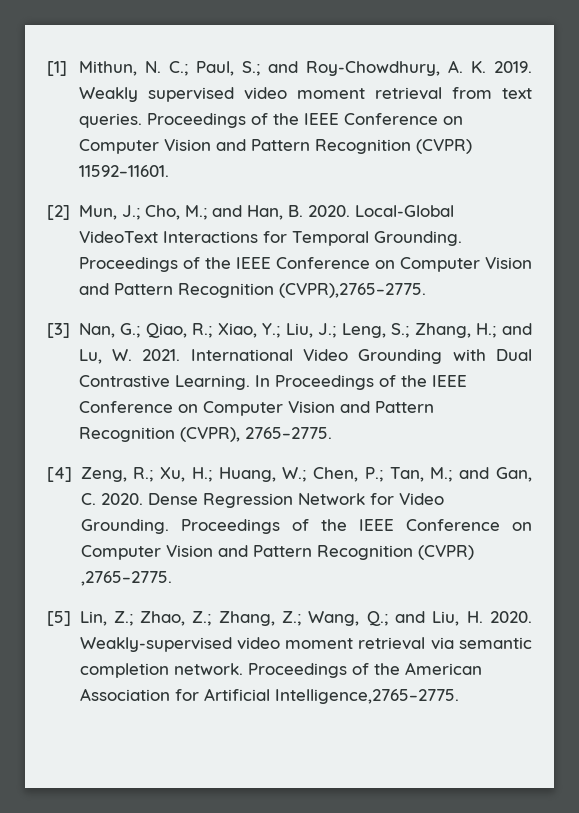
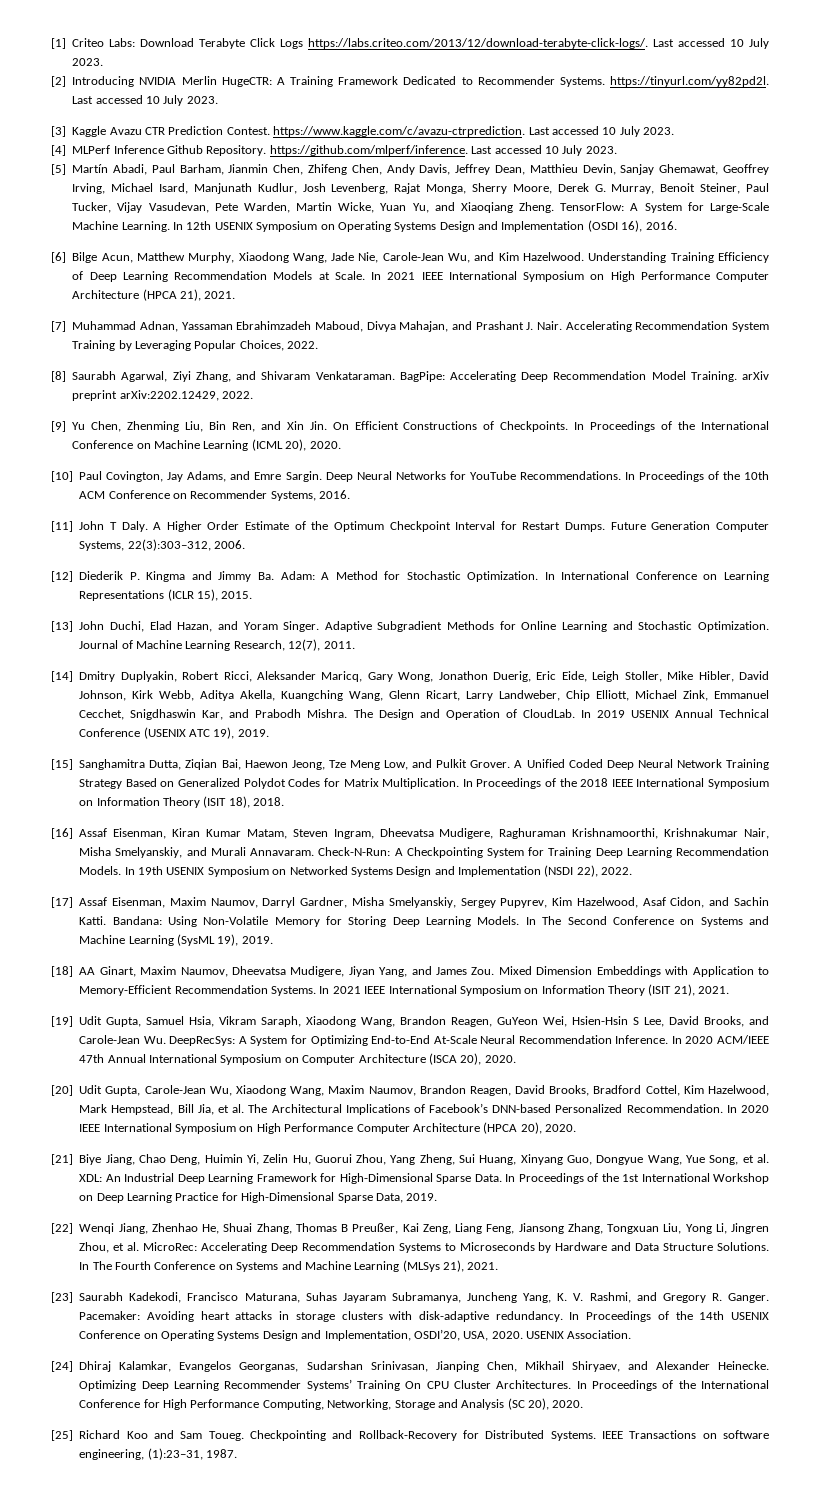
- [1] Mithun, N. C.; Paul, S.; and Roy-Chowdhury, A. K. 2019. Weakly supervised video moment retrieval from text queries. Proceedings of the IEEE Conference on Computer Vision and Pattern Recognition (CVPR) 11592–11601.
- [2] Mun, J.; Cho, M.; and Han, B. 2020. Local-Global VideoText Interactions for Temporal Grounding. Proceedings of the IEEE Conference on Computer Vision and Pattern Recognition (CVPR),2765–2775.
- [3] Nan, G.; Qiao, R.; Xiao, Y.; Liu, J.; Leng, S.; Zhang, H.; and Lu, W. 2021. International Video Grounding with Dual Contrastive Learning. In Proceedings of the IEEE Conference on Computer Vision and Pattern Recognition (CVPR), 2765–2775.
- [4] Zeng, R.; Xu, H.; Huang, W.; Chen, P.; Tan, M.; and Gan, C. 2020. Dense Regression Network for Video Grounding. Proceedings of the IEEE Conference on Computer Vision and Pattern Recognition (CVPR) ,2765–2775.
- [5] Lin, Z.; Zhao, Z.; Zhang, Z.; Wang, Q.; and Liu, H. 2020. Weakly-supervised video moment retrieval via semantic completion network. Proceedings of the American Association for Artificial Intelligence,2765–2775.
+ [1] Criteo Labs: Download Terabyte Click Logs https://labs.criteo.com/2013/12/download-terabyte-click-logs/. Last accessed 10 July 2023.
+ [2] Introducing NVIDIA Merlin HugeCTR: A Training Framework Dedicated to Recommender Systems. https://tinyurl.com/yy82pd2l. Last accessed 10 July 2023.
+ [3] Kaggle Avazu CTR Prediction Contest. https://www.kaggle.com/c/avazu-ctrprediction. Last accessed 10 July 2023.
+ [4] MLPerf Inference Github Repository. https://github.com/mlperf/inference. Last accessed 10 July 2023.
+ [5] Martín Abadi, Paul Barham, Jianmin Chen, Zhifeng Chen, Andy Davis, Jeffrey Dean, Matthieu Devin, Sanjay Ghemawat, Geoffrey Irving, Michael Isard, Manjunath Kudlur, Josh Levenberg, Rajat Monga, Sherry Moore, Derek G. Murray, Benoit Steiner, Paul Tucker, Vijay Vasudevan, Pete Warden, Martin Wicke, Yuan Yu, and Xiaoqiang Zheng. TensorFlow: A System for Large-Scale Machine Learning. In 12th USENIX Symposium on Operating Systems Design and Implementation (OSDI 16), 2016.
+ [6] Bilge Acun, Matthew Murphy, Xiaodong Wang, Jade Nie, Carole-Jean Wu, and Kim Hazelwood. Understanding Training Efficiency of Deep Learning Recommendation Models at Scale. In 2021 IEEE International Symposium on High Performance Computer Architecture (HPCA 21), 2021.
+ [7] Muhammad Adnan, Yassaman Ebrahimzadeh Maboud, Divya Mahajan, and Prashant J. Nair. Accelerating Recommendation System Training by Leveraging Popular Choices, 2022.
+ [8] Saurabh Agarwal, Ziyi Zhang, and Shivaram Venkataraman. BagPipe: Accelerating Deep Recommendation Model Training. arXiv preprint arXiv:2202.12429, 2022.
+ [9] Yu Chen, Zhenming Liu, Bin Ren, and Xin Jin. On Efficient Constructions of Checkpoints. In Proceedings of the International Conference on Machine Learning (ICML 20), 2020.
+ [10] Paul Covington, Jay Adams, and Emre Sargin. Deep Neural Networks for YouTube Recommendations. In Proceedings of the 10th ACM Conference on Recommender Systems, 2016.
+ [11] John T Daly. A Higher Order Estimate of the Optimum Checkpoint Interval for Restart Dumps. Future Generation Computer Systems, 22(3):303–312, 2006.
+ [12] Diederik P. Kingma and Jimmy Ba. Adam: A Method for Stochastic Optimization. In International Conference on Learning Representations (ICLR 15), 2015.
+ [13] John Duchi, Elad Hazan, and Yoram Singer. Adaptive Subgradient Methods for Online Learning and Stochastic Optimization. Journal of Machine Learning Research, 12(7), 2011.
+ [14] Dmitry Duplyakin, Robert Ricci, Aleksander Maricq, Gary Wong, Jonathon Duerig, Eric Eide, Leigh Stoller, Mike Hibler, David Johnson, Kirk Webb, Aditya Akella, Kuangching Wang, Glenn Ricart, Larry Landweber, Chip Elliott, Michael Zink, Emmanuel Cecchet, Snigdhaswin Kar, and Prabodh Mishra. The Design and Operation of CloudLab. In 2019 USENIX Annual Technical Conference (USENIX ATC 19), 2019.
+ [15] Sanghamitra Dutta, Ziqian Bai, Haewon Jeong, Tze Meng Low, and Pulkit Grover. A Unified Coded Deep Neural Network Training Strategy Based on Generalized Polydot Codes for Matrix Multiplication. In Proceedings of the 2018 IEEE International Symposium on Information Theory (ISIT 18), 2018.
+ [16] Assaf Eisenman, Kiran Kumar Matam, Steven Ingram, Dheevatsa Mudigere, Raghuraman Krishnamoorthi, Krishnakumar Nair, Misha Smelyanskiy, and Murali Annavaram. Check-N-Run: A Checkpointing System for Training Deep Learning Recommendation Models. In 19th USENIX Symposium on Networked Systems Design and Implementation (NSDI 22), 2022.
+ [17] Assaf Eisenman, Maxim Naumov, Darryl Gardner, Misha Smelyanskiy, Sergey Pupyrev, Kim Hazelwood, Asaf Cidon, and Sachin Katti. Bandana: Using Non-Volatile Memory for Storing Deep Learning Models. In The Second Conference on Systems and Machine Learning (SysML 19), 2019.
+ [18] AA Ginart, Maxim Naumov, Dheevatsa Mudigere, Jiyan Yang, and James Zou. Mixed Dimension Embeddings with Application to Memory-Efficient Recommendation Systems. In 2021 IEEE International Symposium on Information Theory (ISIT 21), 2021.
+ [19] Udit Gupta, Samuel Hsia, Vikram Saraph, Xiaodong Wang, Brandon Reagen, GuYeon Wei, Hsien-Hsin S Lee, David Brooks, and Carole-Jean Wu. DeepRecSys: A System for Optimizing End-to-End At-Scale Neural Recommendation Inference. In 2020 ACM/IEEE 47th Annual International Symposium on Computer Architecture (ISCA 20), 2020.
+ [20] Udit Gupta, Carole-Jean Wu, Xiaodong Wang, Maxim Naumov, Brandon Reagen, David Brooks, Bradford Cottel, Kim Hazelwood, Mark Hempstead, Bill Jia, et al. The Architectural Implications of Facebook’s DNN-based Personalized Recommendation. In 2020 IEEE International Symposium on High Performance Computer Architecture (HPCA 20), 2020.
+ [21] Biye Jiang, Chao Deng, Huimin Yi, Zelin Hu, Guorui Zhou, Yang Zheng, Sui Huang, Xinyang Guo, Dongyue Wang, Yue Song, et al. XDL: An Industrial Deep Learning Framework for High-Dimensional Sparse Data. In Proceedings of the 1st International Workshop on Deep Learning Practice for High-Dimensional Sparse Data, 2019.
+ [22] Wenqi Jiang, Zhenhao He, Shuai Zhang, Thomas B Preußer, Kai Zeng, Liang Feng, Jiansong Zhang, Tongxuan Liu, Yong Li, Jingren Zhou, et al. MicroRec: Accelerating Deep Recommendation Systems to Microseconds by Hardware and Data Structure Solutions. In The Fourth Conference on Systems and Machine Learning (MLSys 21), 2021.
+ [23] Saurabh Kadekodi, Francisco Maturana, Suhas Jayaram Subramanya, Juncheng Yang, K. V. Rashmi, and Gregory R. Ganger. Pacemaker: Avoiding heart attacks in storage clusters with disk-adaptive redundancy. In Proceedings of the 14th USENIX Conference on Operating Systems Design and Implementation, OSDI’20, USA, 2020. USENIX Association.
+ [24] Dhiraj Kalamkar, Evangelos Georganas, Sudarshan Srinivasan, Jianping Chen, Mikhail Shiryaev, and Alexander Heinecke. Optimizing Deep Learning Recommender Systems’ Training On CPU Cluster Architectures. In Proceedings of the International Conference for High Performance Computing, Networking, Storage and Analysis (SC 20), 2020.
+ [25] Richard Koo and Sam Toueg. Checkpointing and Rollback-Recovery for Distributed Systems. IEEE Transactions on software engineering, (1):23–31, 1987.

